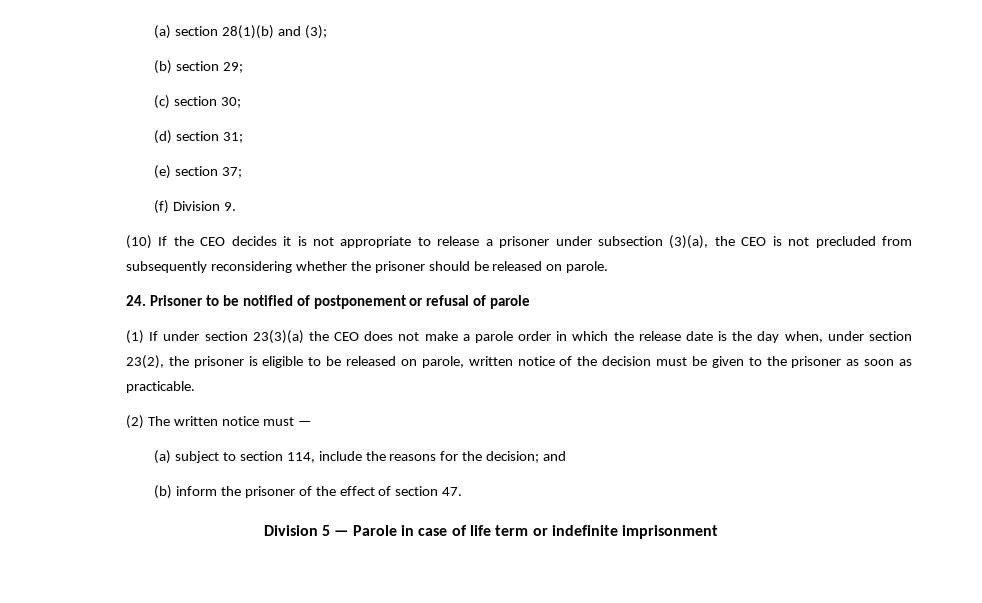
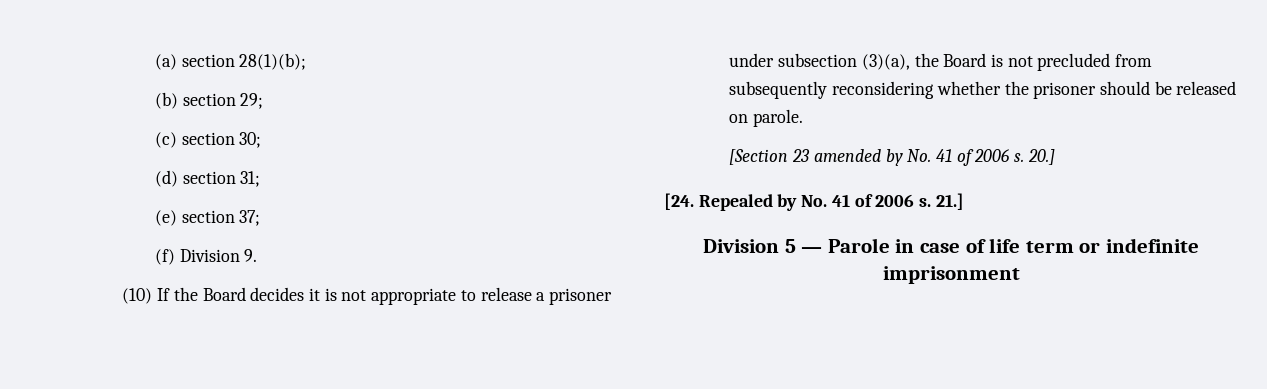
- (a) section 28(1)(b) and (3);
+ (a) section 28(1)(b);
- (10) If the CEO decides it is not appropriate to release a prisoner under subsection (3)(a), the CEO is not precluded from subsequently reconsidering whether the prisoner should be released on parole.
+ (10) If the Board decides it is not appropriate to release a prisoner under subsection (3)(a), the Board is not precluded from subsequently reconsidering whether the prisoner should be released on parole.
- 24. Prisoner to be notified of postponement or refusal of parole
- (1) If under section 23(3)(a) the CEO does not make a parole order in which the release date is the day when, under section 23(2), the prisoner is eligible to be released on parole, written notice of the decision must be given to the prisoner as soon as practicable.
- (2) The written notice must —
- (a) subject to section 114, include the reasons for the decision; and
- (b) inform the prisoner of the effect of section 47.
+ [Section 23 amended by No. 41 of 2006 s. 20.]
+ [24. Repealed by No. 41 of 2006 s. 21.]

